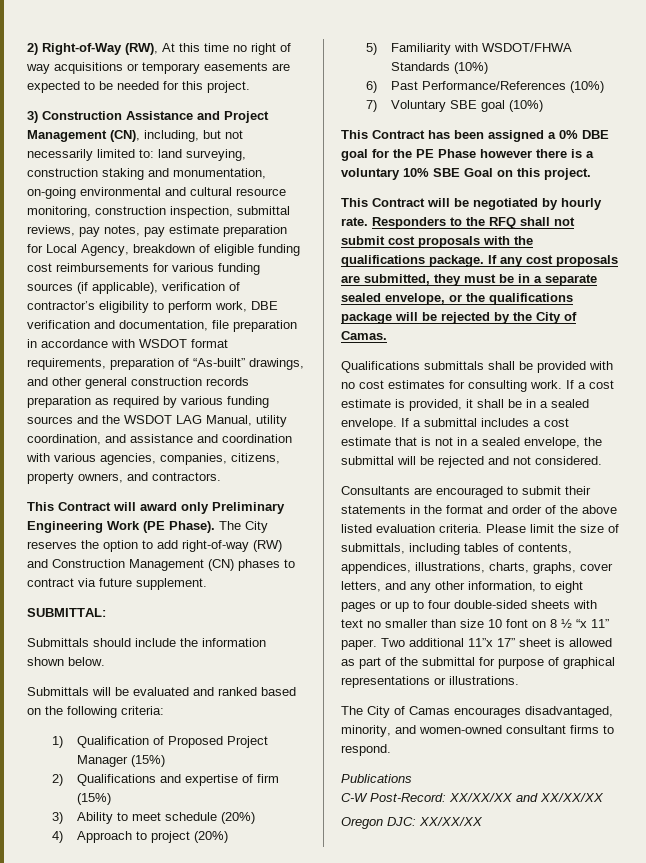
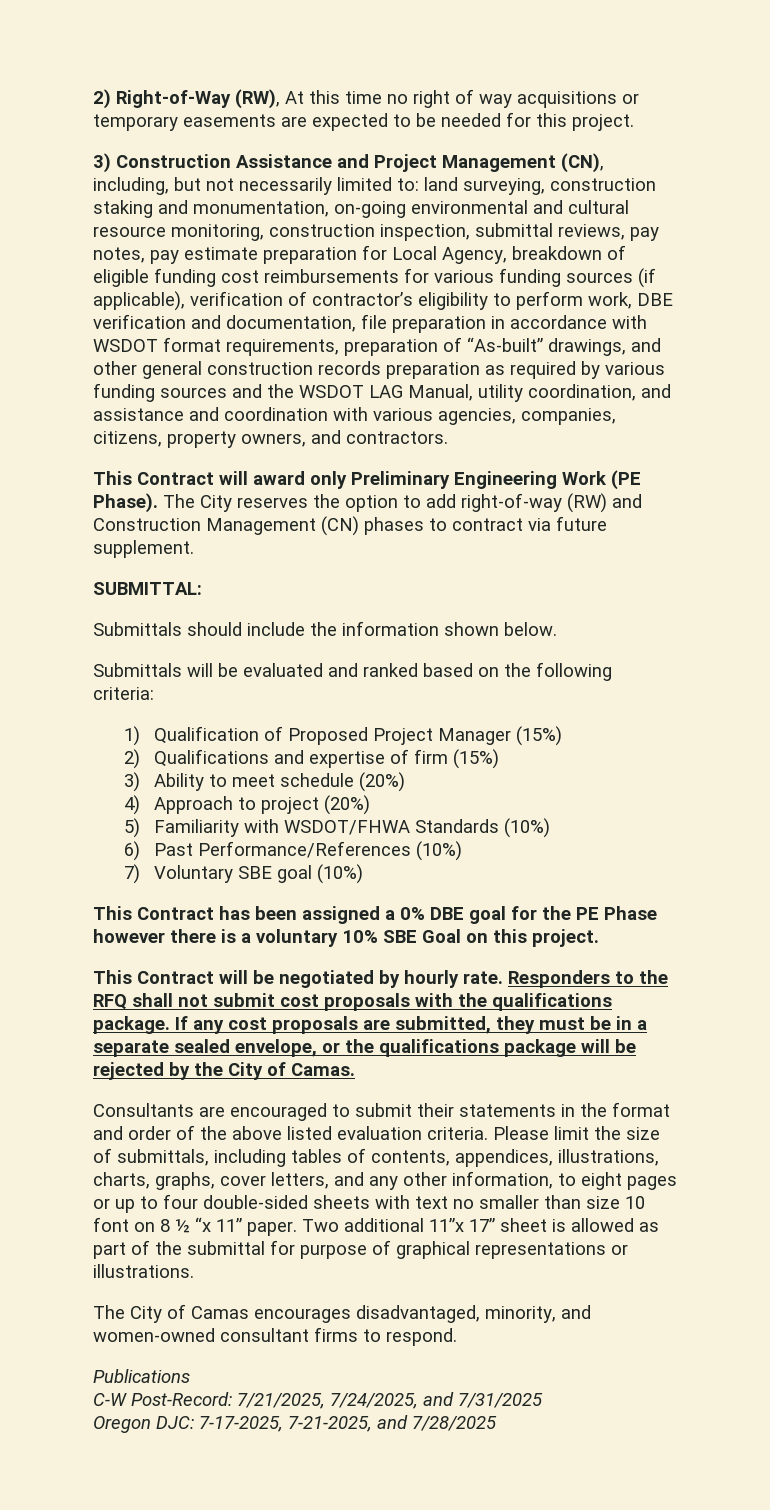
- Qualifications submittals shall be provided with no cost estimates for consulting work. If a cost estimate is provided, it shall be in a sealed envelope. If a submittal includes a cost estimate that is not in a sealed envelope, the submittal will be rejected and not considered.
- C-W Post-Record: XX/XX/XX and XX/XX/XX
- Oregon DJC: XX/XX/XX
+ C-W Post-Record: 7/21/2025, 7/24/2025, and 7/31/2025
+ Oregon DJC: 7-17-2025, 7-21-2025, and 7/28/2025

